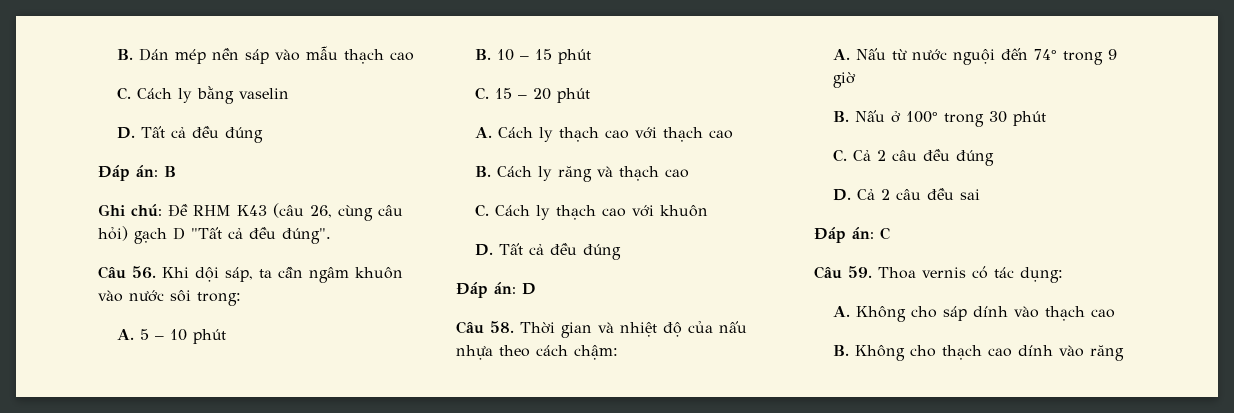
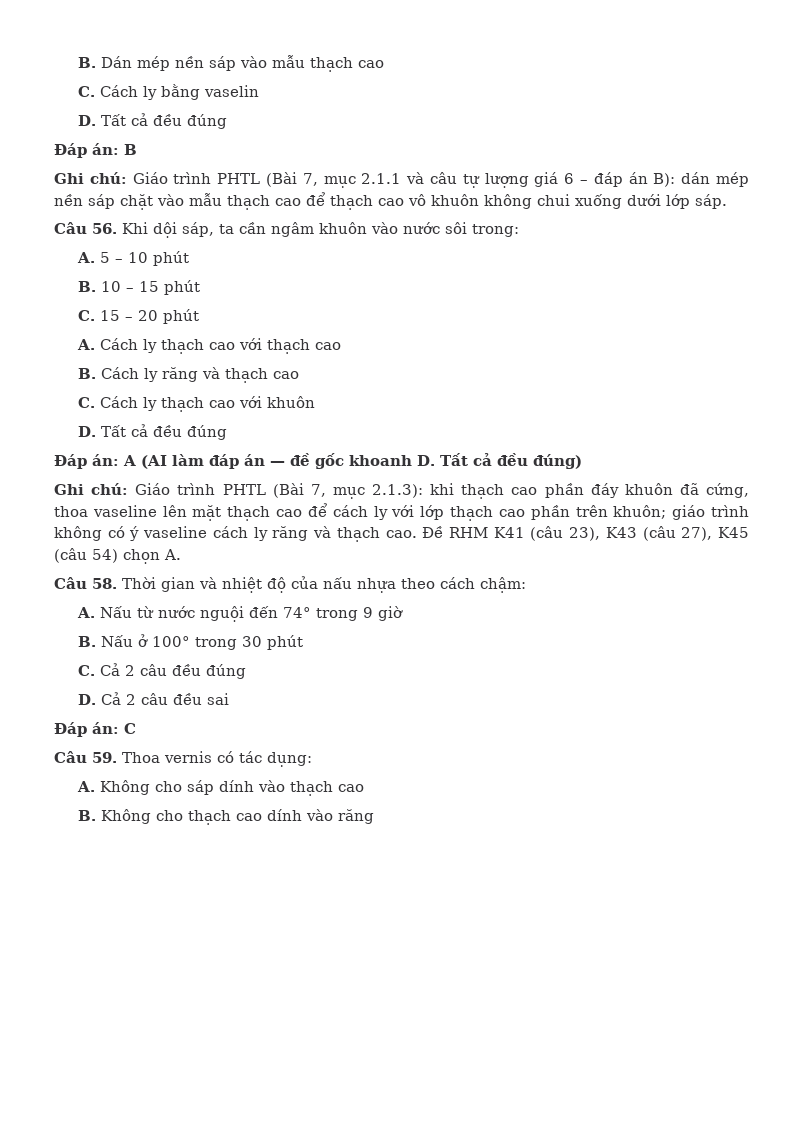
- Ghi chú: Đề RHM K43 (câu 26, cùng câu hỏi) gạch D "Tất cả đều đúng".
+ Ghi chú: Giáo trình PHTL (Bài 7, mục 2.1.1 và câu tự lượng giá 6 – đáp án B): dán mép nền sáp chặt vào mẫu thạch cao để thạch cao vô khuôn không chui xuống dưới lớp sáp.
- Đáp án: D
+ Đáp án: A (AI làm đáp án — đề gốc khoanh D. Tất cả đều đúng)
+ Ghi chú: Giáo trình PHTL (Bài 7, mục 2.1.3): khi thạch cao phần đáy khuôn đã cứng, thoa vaseline lên mặt thạch cao để cách ly với lớp thạch cao phần trên khuôn; giáo trình không có ý vaseline cách ly răng và thạch cao. Đề RHM K41 (câu 23), K43 (câu 27), K45 (câu 54) chọn A.

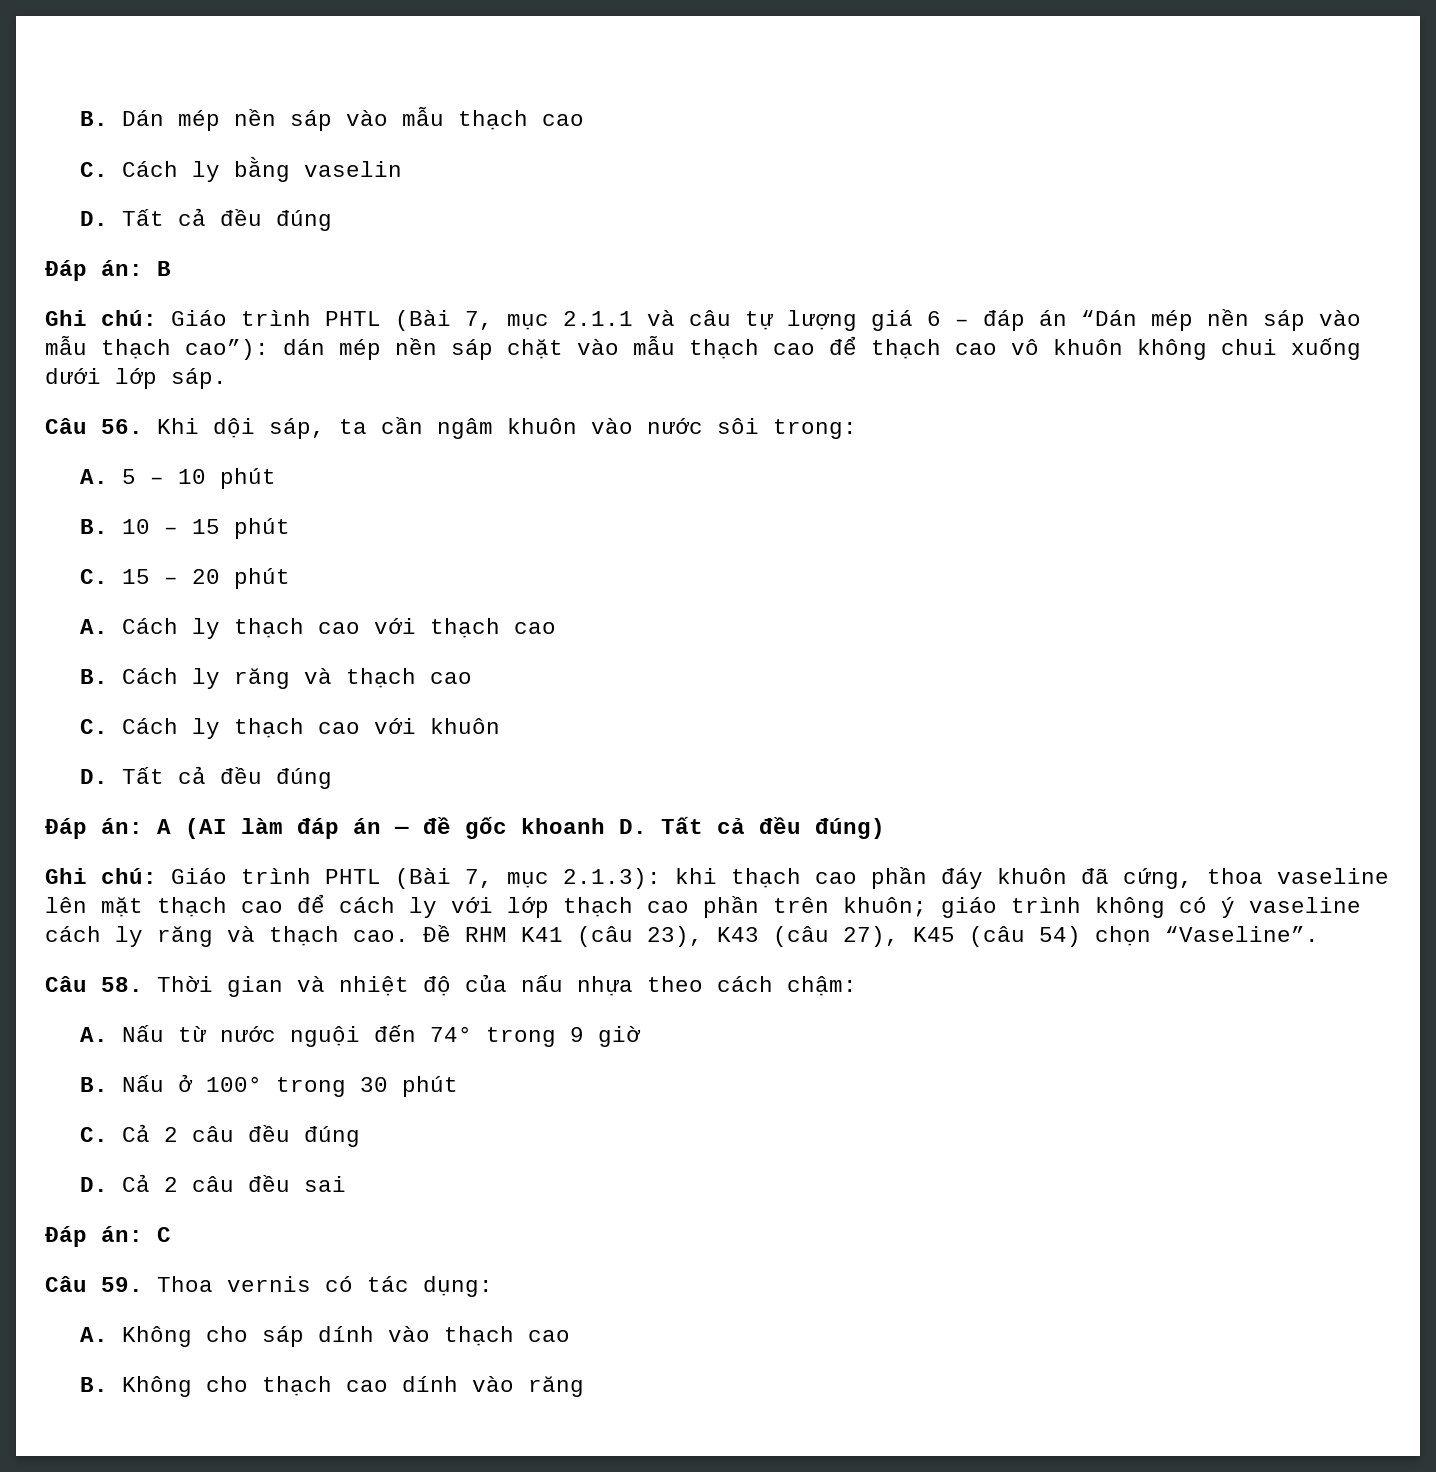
- Ghi chú: Giáo trình PHTL (Bài 7, mục 2.1.1 và câu tự lượng giá 6 – đáp án B): dán mép nền sáp chặt vào mẫu thạch cao để thạch cao vô khuôn không chui xuống dưới lớp sáp.
+ Ghi chú: Giáo trình PHTL (Bài 7, mục 2.1.1 và câu tự lượng giá 6 – đáp án “Dán mép nền sáp vào mẫu thạch cao”): dán mép nền sáp chặt vào mẫu thạch cao để thạch cao vô khuôn không chui xuống dưới lớp sáp.
- Đề RHM K41 (câu 23), K43 (câu 27), K45 (câu 54) chọn A.
+ Đề RHM K41 (câu 23), K43 (câu 27), K45 (câu 54) chọn “Vaseline”.

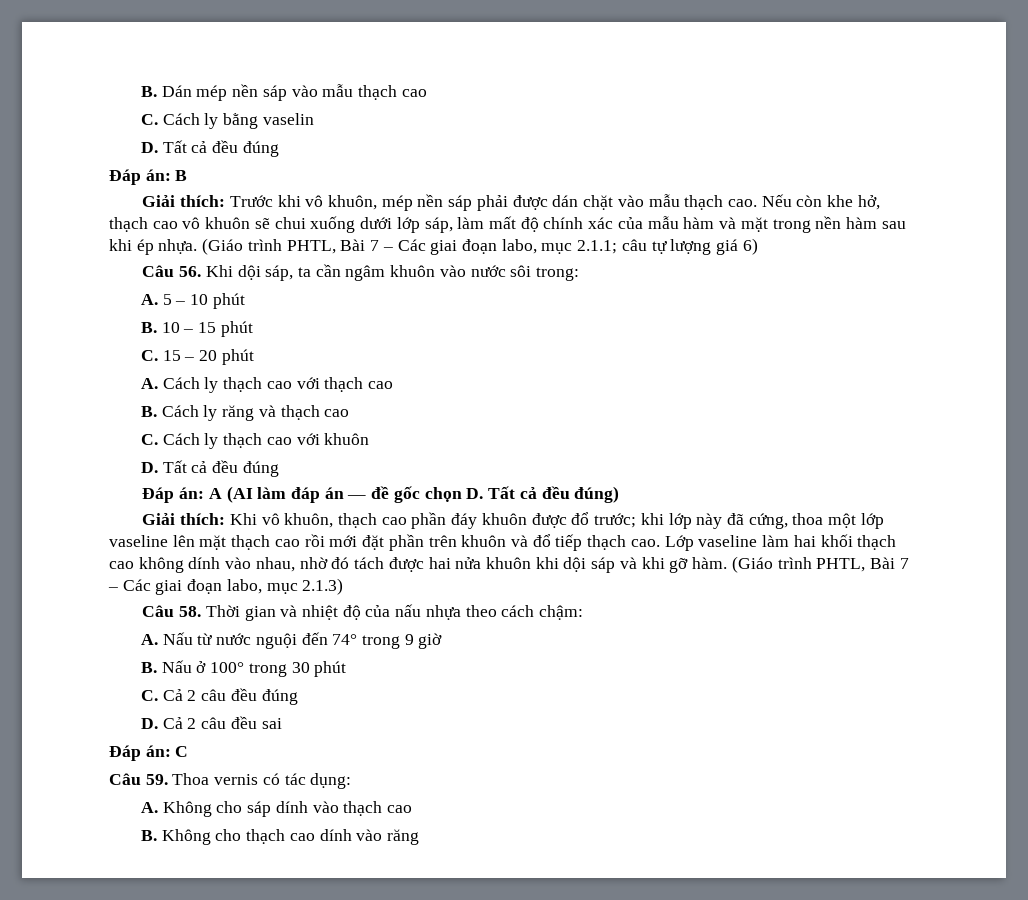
- Ghi chú: Giáo trình PHTL (Bài 7, mục 2.1.1 và câu tự lượng giá 6 – đáp án “Dán mép nền sáp vào mẫu thạch cao”): dán mép nền sáp chặt vào mẫu thạch cao để thạch cao vô khuôn không chui xuống dưới lớp sáp.
+ Giải thích: Trước khi vô khuôn, mép nền sáp phải được dán chặt vào mẫu thạch cao. Nếu còn khe hở, thạch cao vô khuôn sẽ chui xuống dưới lớp sáp, làm mất độ chính xác của mẫu hàm và mặt trong nền hàm sau khi ép nhựa. (Giáo trình PHTL, Bài 7 – Các giai đoạn labo, mục 2.1.1; câu tự lượng giá 6)
- Đáp án: A (AI làm đáp án — đề gốc khoanh D. Tất cả đều đúng)
+ Đáp án: A (AI làm đáp án — đề gốc chọn D. Tất cả đều đúng)
- Ghi chú: Giáo trình PHTL (Bài 7, mục 2.1.3): khi thạch cao phần đáy khuôn đã cứng, thoa vaseline lên mặt thạch cao để cách ly với lớp thạch cao phần trên khuôn; giáo trình không có ý vaseline cách ly răng và thạch cao. Đề RHM K41 (câu 23), K43 (câu 27), K45 (câu 54) chọn “Vaseline”.
+ Giải thích: Khi vô khuôn, thạch cao phần đáy khuôn được đổ trước; khi lớp này đã cứng, thoa một lớp vaseline lên mặt thạch cao rồi mới đặt phần trên khuôn và đổ tiếp thạch cao. Lớp vaseline làm hai khối thạch cao không dính vào nhau, nhờ đó tách được hai nửa khuôn khi dội sáp và khi gỡ hàm. (Giáo trình PHTL, Bài 7 – Các giai đoạn labo, mục 2.1.3)

